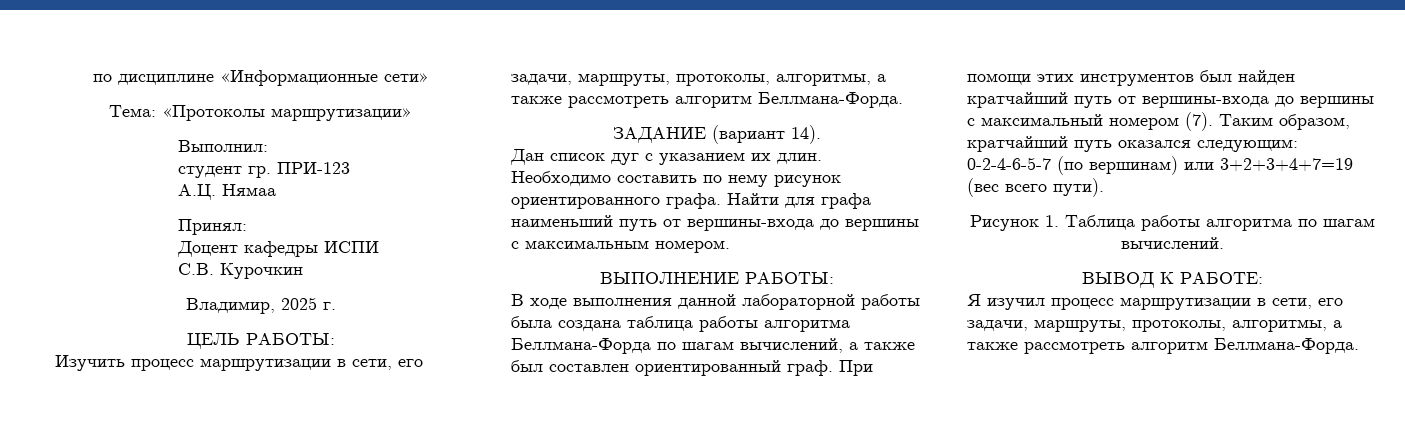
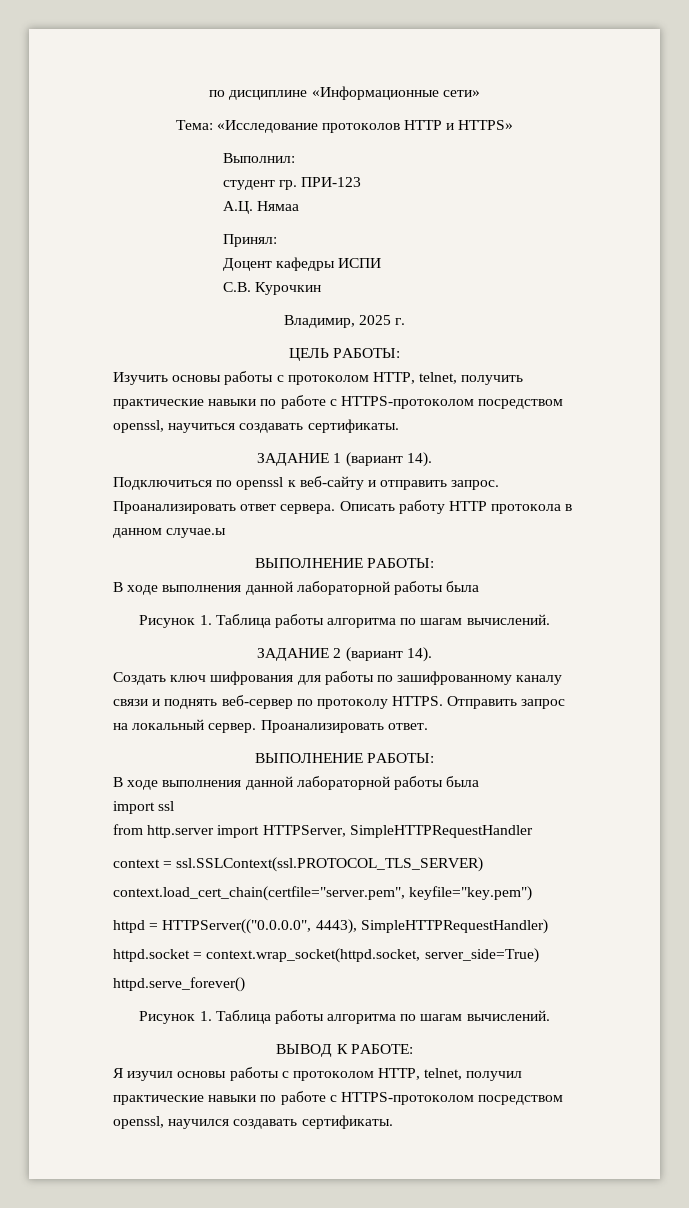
- Тема: «Протоколы маршрутизации»
+ Тема: «Исследование протоколов HTTP и HTTPS»
- Изучить процесс маршрутизации в сети, его задачи, маршруты, протоколы, алгоритмы, а также рассмотреть алгоритм Беллмана-Форда.
- ЗАДАНИЕ (вариант 14).
- Дан список дуг с указанием их длин. Необходимо составить по нему рисунок ориентированного графа. Найти для графа наименьший путь от вершины-входа до вершины с максимальным номером.
+ Изучить основы работы с протоколом HTTP, telnet, получить практические навыки по работе с HTTPS-протоколом посредством оpenssl, научиться создавать сертификаты.
+ ЗАДАНИЕ 1 (вариант 14).
+ Подключиться по openssl к веб-сайту и отправить запрос. Проанализировать ответ сервера. Описать работу HTTP протокола в данном случае.ы
  ВЫПОЛНЕНИЕ РАБОТЫ:
- В ходе выполнения данной лабораторной работы была создана таблица работы алгоритма Беллмана-Форда по шагам вычислений, а также был составлен ориентированный граф. При помощи этих инструментов был найден кратчайший путь от вершины-входа до вершины с максимальный номером (7). Таким образом, кратчайший путь оказался следующим: 0-2-4-6-5-7 (по вершинам) или 3+2+3+4+7=19 (вес всего пути).
+ В ходе выполнения данной лабораторной работы была
+ Рисунок 1. Таблица работы алгоритма по шагам вычислений.
+ ЗАДАНИЕ 2 (вариант 14).
+ Создать ключ шифрования для работы по зашифрованному каналу связи и поднять веб-сервер по протоколу HTTPS. Отправить запрос на локальный сервер. Проанализировать ответ.
+ ВЫПОЛНЕНИЕ РАБОТЫ:
+ В ходе выполнения данной лабораторной работы была
+ import ssl
+ from http.server import HTTPServer, SimpleHTTPRequestHandler
+ context = ssl.SSLContext(ssl.PROTOCOL_TLS_SERVER)
+ context.load_cert_chain(certfile="server.pem", keyfile="key.pem")
+ httpd = HTTPServer(("0.0.0.0", 4443), SimpleHTTPRequestHandler)
+ httpd.socket = context.wrap_socket(httpd.socket, server_side=True)
+ httpd.serve_forever()
- Я изучил процесс маршрутизации в сети, его задачи, маршруты, протоколы, алгоритмы, а также рассмотреть алгоритм Беллмана-Форда.
+ Я изучил основы работы с протоколом HTTP, telnet, получил практические навыки по работе с HTTPS-протоколом посредством оpenssl, научился создавать сертификаты.

